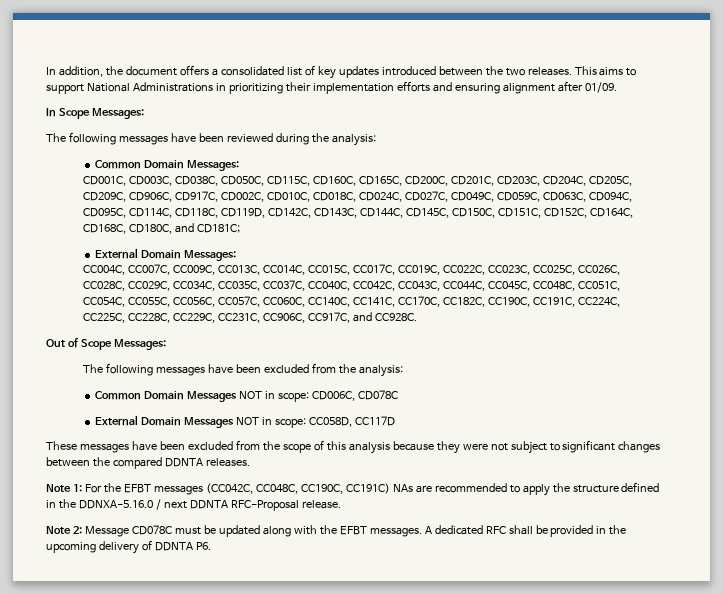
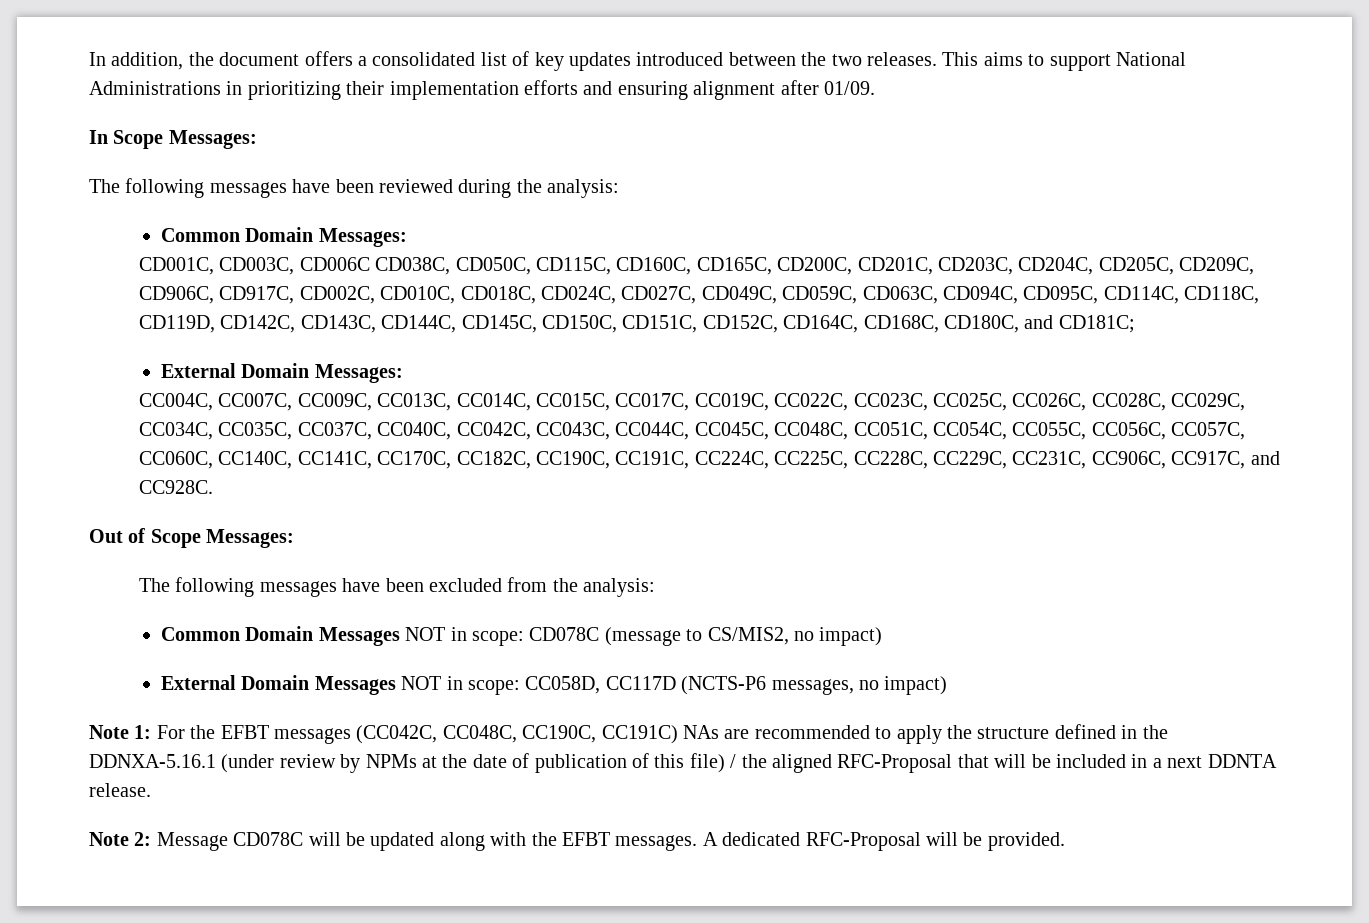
- CD001C, CD003C, CD038C, CD050C, CD115C, CD160C, CD165C, CD200C, CD201C, CD203C, CD204C, CD205C, CD209C, CD906C, CD917C, CD002C, CD010C, CD018C, CD024C, CD027C, CD049C, CD059C, CD063C, CD094C, CD095C, CD114C, CD118C, CD119D, CD142C, CD143C, CD144C, CD145C, CD150C, CD151C, CD152C, CD164C, CD168C, CD180C, and CD181C;
+ CD001C, CD003C, CD006C CD038C, CD050C, CD115C, CD160C, CD165C, CD200C, CD201C, CD203C, CD204C, CD205C, CD209C, CD906C, CD917C, CD002C, CD010C, CD018C, CD024C, CD027C, CD049C, CD059C, CD063C, CD094C, CD095C, CD114C, CD118C, CD119D, CD142C, CD143C, CD144C, CD145C, CD150C, CD151C, CD152C, CD164C, CD168C, CD180C, and CD181C;
- Common Domain Messages NOT in scope: CD006C, CD078C
+ Common Domain Messages NOT in scope: CD078C (message to CS/MIS2, no impact)
- External Domain Messages NOT in scope: CC058D, CC117D
- These messages have been excluded from the scope of this analysis because they were not subject to significant changes between the compared DDNTA releases.
+ External Domain Messages NOT in scope: CC058D, CC117D (NCTS-P6 messages, no impact)
- Note 1: For the EFBT messages (CC042C, CC048C, CC190C, CC191C) NAs are recommended to apply the structure defined in the DDNXA-5.16.0 / next DDNTA RFC-Proposal release.
+ Note 1: For the EFBT messages (CC042C, CC048C, CC190C, CC191C) NAs are recommended to apply the structure defined in the DDNXA-5.16.1 (under review by NPMs at the date of publication of this file) / the aligned RFC-Proposal that will be included in a next DDNTA release.
- Note 2: Message CD078C must be updated along with the EFBT messages.
+ Note 2: Message CD078C will be updated along with the EFBT messages.
- A dedicated RFC shall be provided in the upcoming delivery of DDNTA P6.
+ A dedicated RFC-Proposal will be provided.

